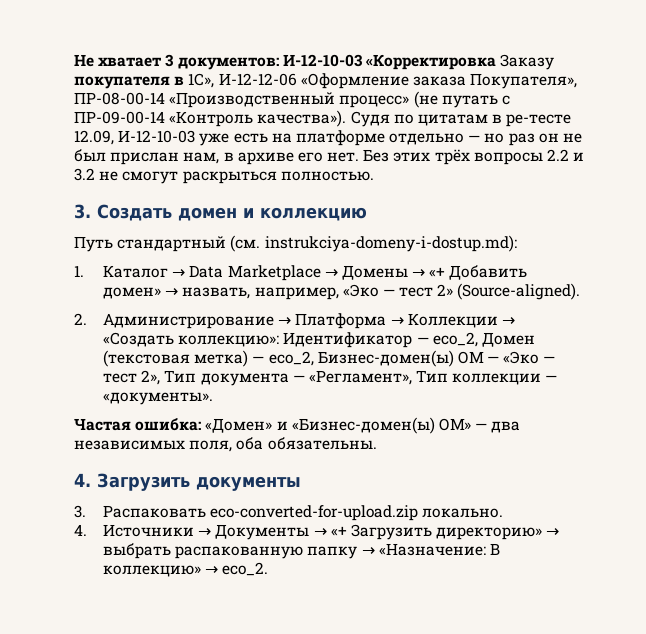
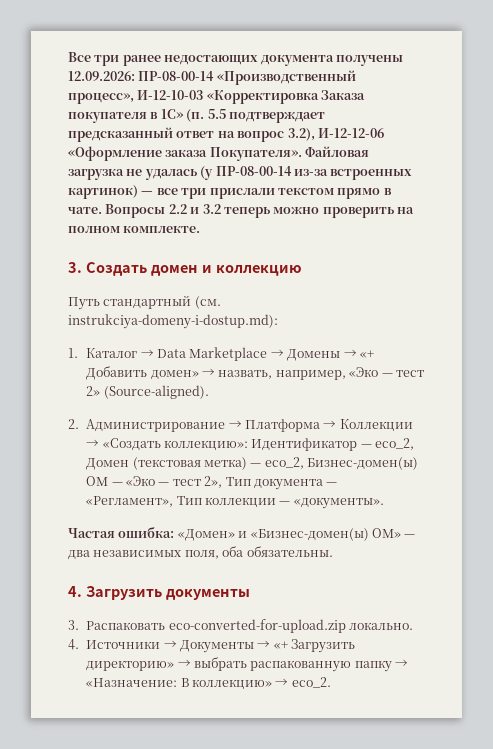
- Не хватает 3 документов: И-12-10-03 «Корректировка Заказу покупателя в 1С», И-12-12-06 «Оформление заказа Покупателя», ПР-08-00-14 «Производственный процесс» (не путать с ПР-09-00-14 «Контроль качества»). Судя по цитатам в ре-тесте 12.09, И-12-10-03 уже есть на платформе отдельно — но раз он не был прислан нам, в архиве его нет. Без этих трёх вопросы 2.2 и 3.2 не смогут раскрыться полностью.
+ Все три ранее недостающих документа получены 12.09.2026: ПР-08-00-14 «Производственный процесс», И-12-10-03 «Корректировка Заказа покупателя в 1С» (п. 5.5 подтверждает предсказанный ответ на вопрос 3.2), И-12-12-06 «Оформление заказа Покупателя». Файловая загрузка не удалась (у ПР-08-00-14 из-за встроенных картинок) — все три прислали текстом прямо в чате. Вопросы 2.2 и 3.2 теперь можно проверить на полном комплекте.

